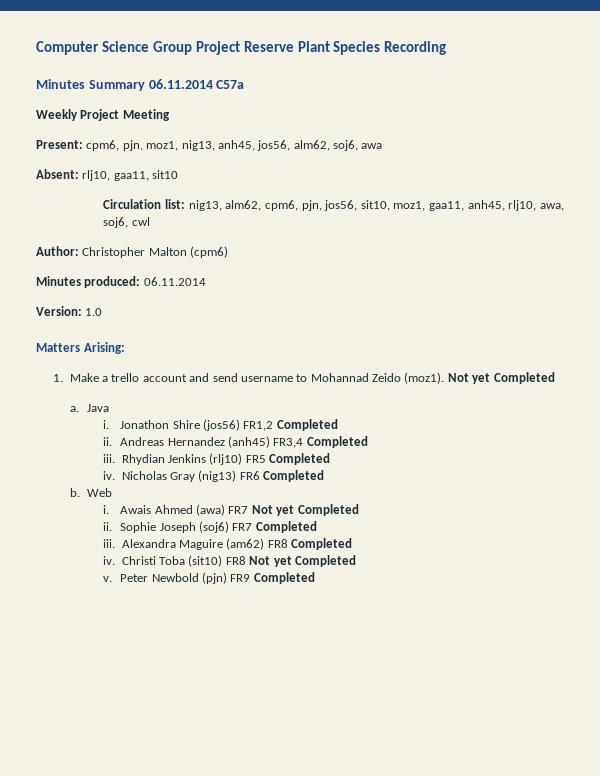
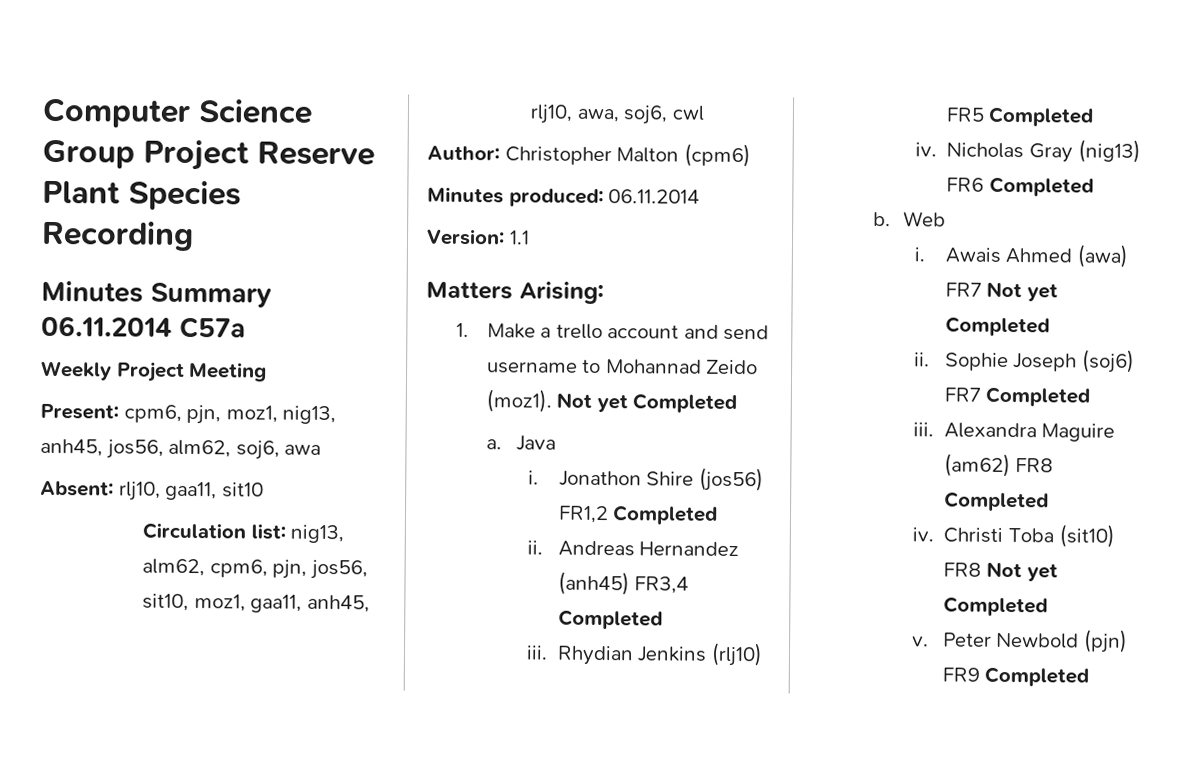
- Version: 1.0
+ Version: 1.1

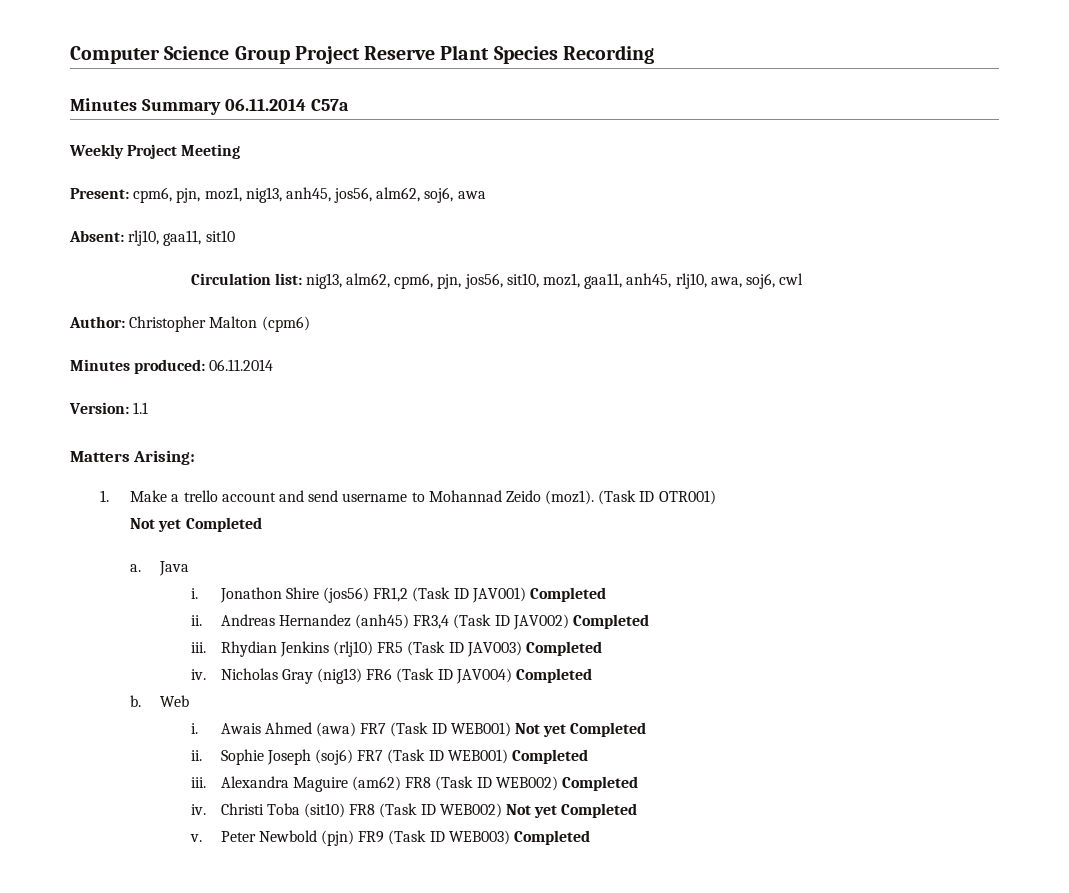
- 1. Make a trello account and send username to Mohannad Zeido (moz1). Not yet Completed
+ 1. Make a trello account and send username to Mohannad Zeido (moz1). (Task ID OTR001)
+ Not yet Completed
- Jonathon Shire (jos56) FR1,2 Completed
+ Jonathon Shire (jos56) FR1,2 (Task ID JAV001) Completed
- Andreas Hernandez (anh45) FR3,4 Completed
+ Andreas Hernandez (anh45) FR3,4 (Task ID JAV002) Completed
- Rhydian Jenkins (rlj10) FR5 Completed
+ Rhydian Jenkins (rlj10) FR5 (Task ID JAV003) Completed
- Nicholas Gray (nig13) FR6 Completed
+ Nicholas Gray (nig13) FR6 (Task ID JAV004) Completed
- Awais Ahmed (awa) FR7 Not yet Completed
+ Awais Ahmed (awa) FR7 (Task ID WEB001) Not yet Completed
- Sophie Joseph (soj6) FR7 Completed
+ Sophie Joseph (soj6) FR7 (Task ID WEB001) Completed
- Alexandra Maguire (am62) FR8 Completed
+ Alexandra Maguire (am62) FR8 (Task ID WEB002) Completed
- Christi Toba (sit10) FR8 Not yet Completed
+ Christi Toba (sit10) FR8 (Task ID WEB002) Not yet Completed
- Peter Newbold (pjn) FR9 Completed
+ Peter Newbold (pjn) FR9 (Task ID WEB003) Completed

